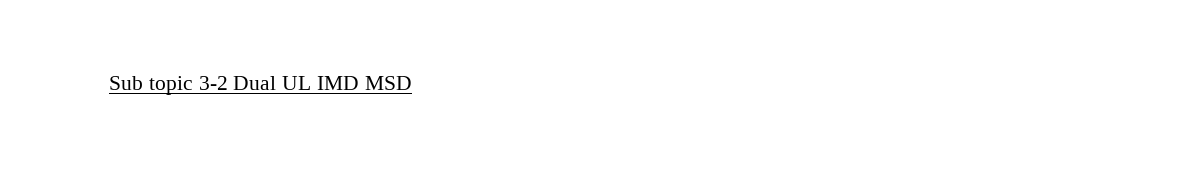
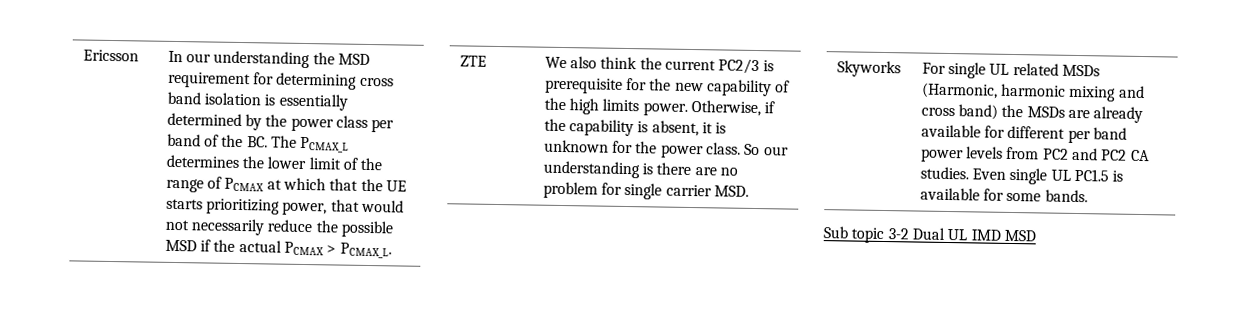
+ Ericsson | In our understanding the MSD requirement for determining cross band isolation is essentially determined by the power class per band of the BC. The PCMAX_L determines the lower limit of the range of PCMAX at which that the UE starts prioritizing power, that would not necessarily reduce the possible MSD if the actual PCMAX > PCMAX_L.
+ ZTE | We also think the current PC2/3 is prerequisite for the new capability of the high limits power. Otherwise, if the capability is absent, it is unknown for the power class. So our understanding is there are no problem for single carrier MSD.
+ Skyworks | For single UL related MSDs (Harmonic, harmonic mixing and cross band) the MSDs are already available for different per band power levels from PC2 and PC2 CA studies. Even single UL PC1.5 is available for some bands.

